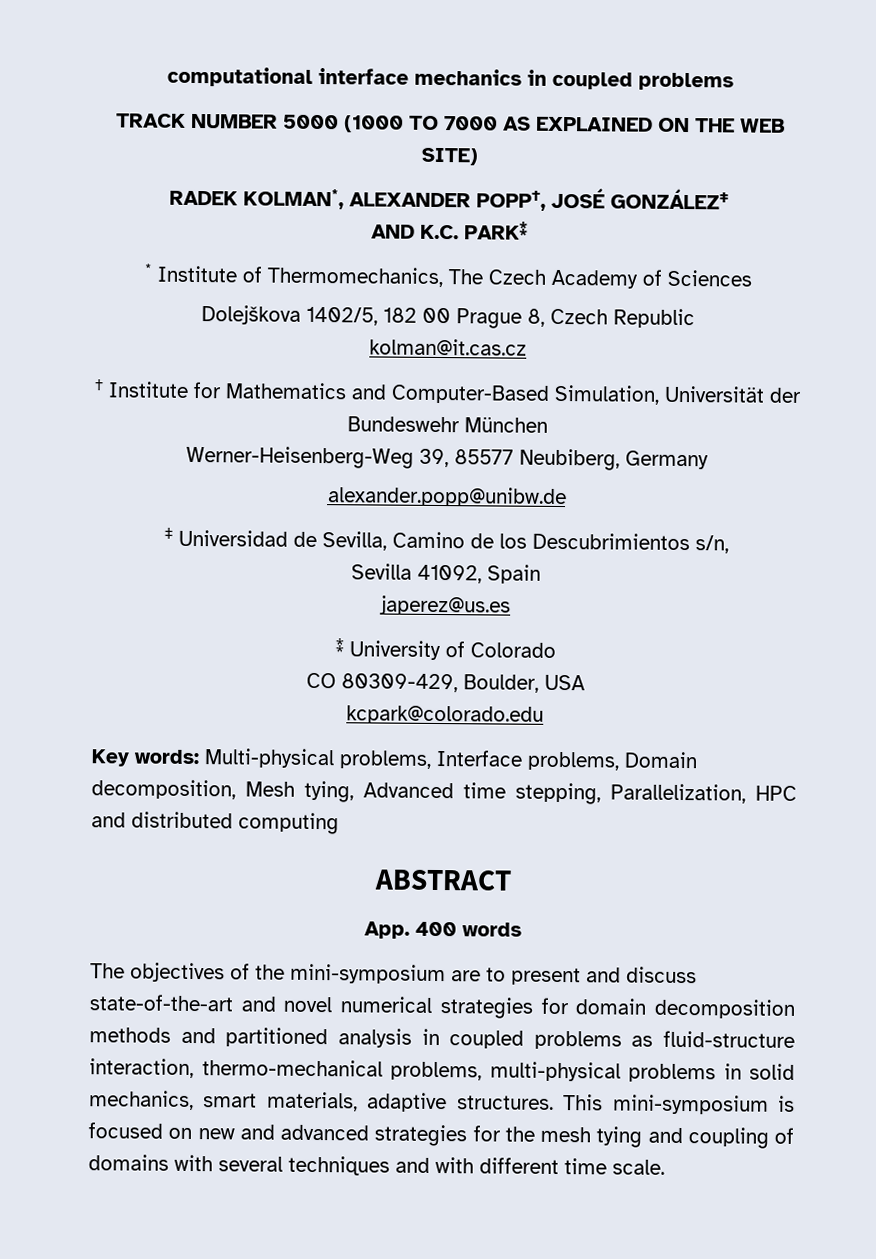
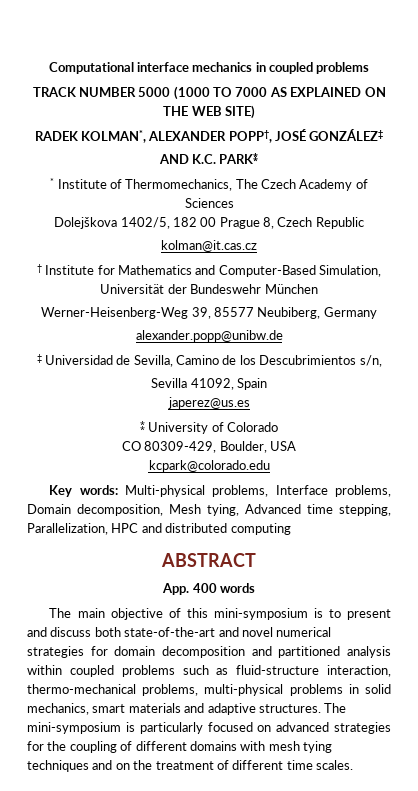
- computational interface mechanics in coupled problems
+ Computational interface mechanics in coupled problems
- The objectives of the mini-symposium are to present and discuss state-of-the-art and novel numerical strategies for domain decomposition methods and partitioned analysis in coupled problems as fluid-structure interaction, thermo-mechanical problems, multi-physical problems in solid mechanics, smart materials, adaptive structures.
+ The main objective of this mini-symposium is to present and discuss both state-of-the-art and novel numerical strategies for domain decomposition and partitioned analysis within coupled problems such as fluid-structure interaction, thermo-mechanical problems, multi-physical problems in solid mechanics, smart materials and adaptive structures.
- This mini-symposium is focused on new and advanced strategies for the mesh tying and coupling of domains with several techniques and with different time scale.
+ The mini-symposium is particularly focused on advanced strategies for the coupling of different domains with mesh tying techniques and on the treatment of different time scales.

